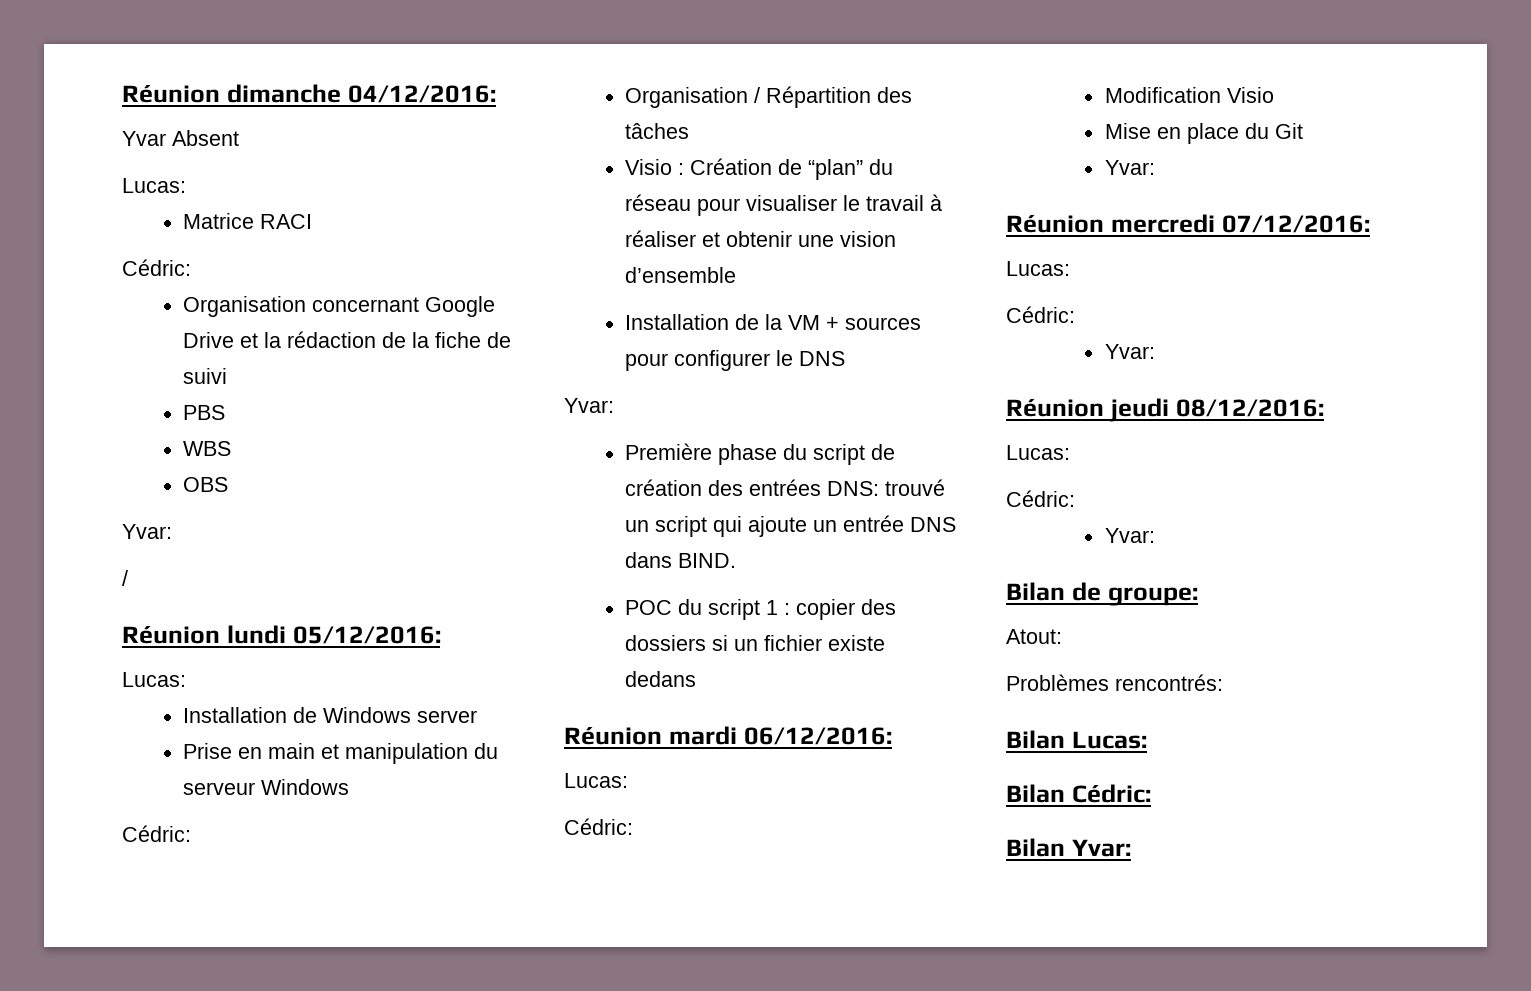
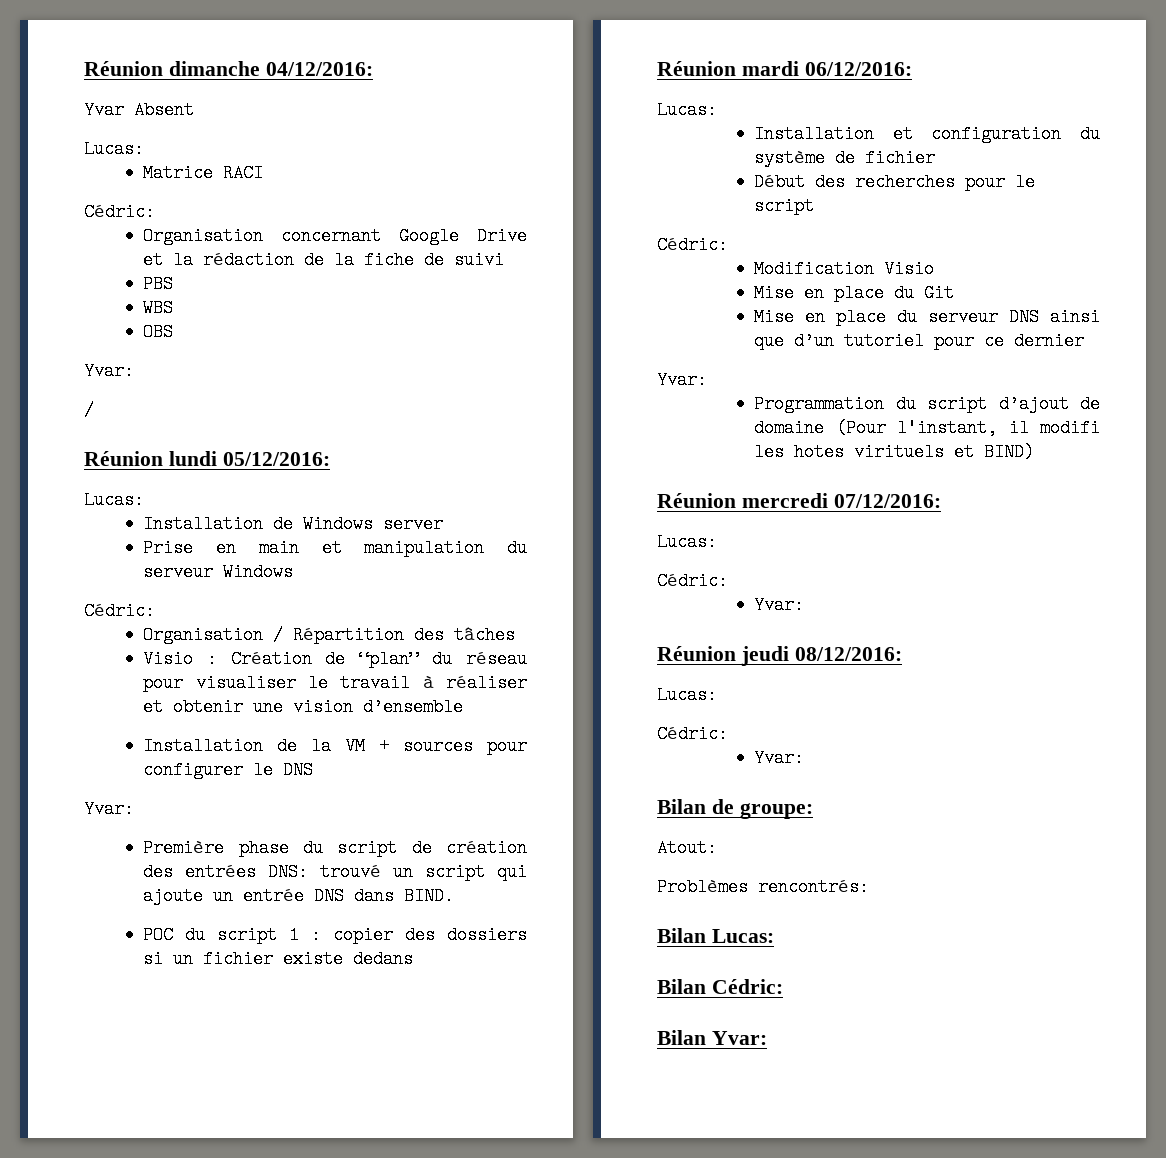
+ Installation et configuration du système de fichier
+ Début des recherches pour le script
  Mise en place du Git
+ Mise en place du serveur DNS ainsi que d’un tutoriel pour ce dernier
  Yvar:
+ Programmation du script d’ajout de domaine (Pour l'instant, il modifi les hotes virituels et BIND)

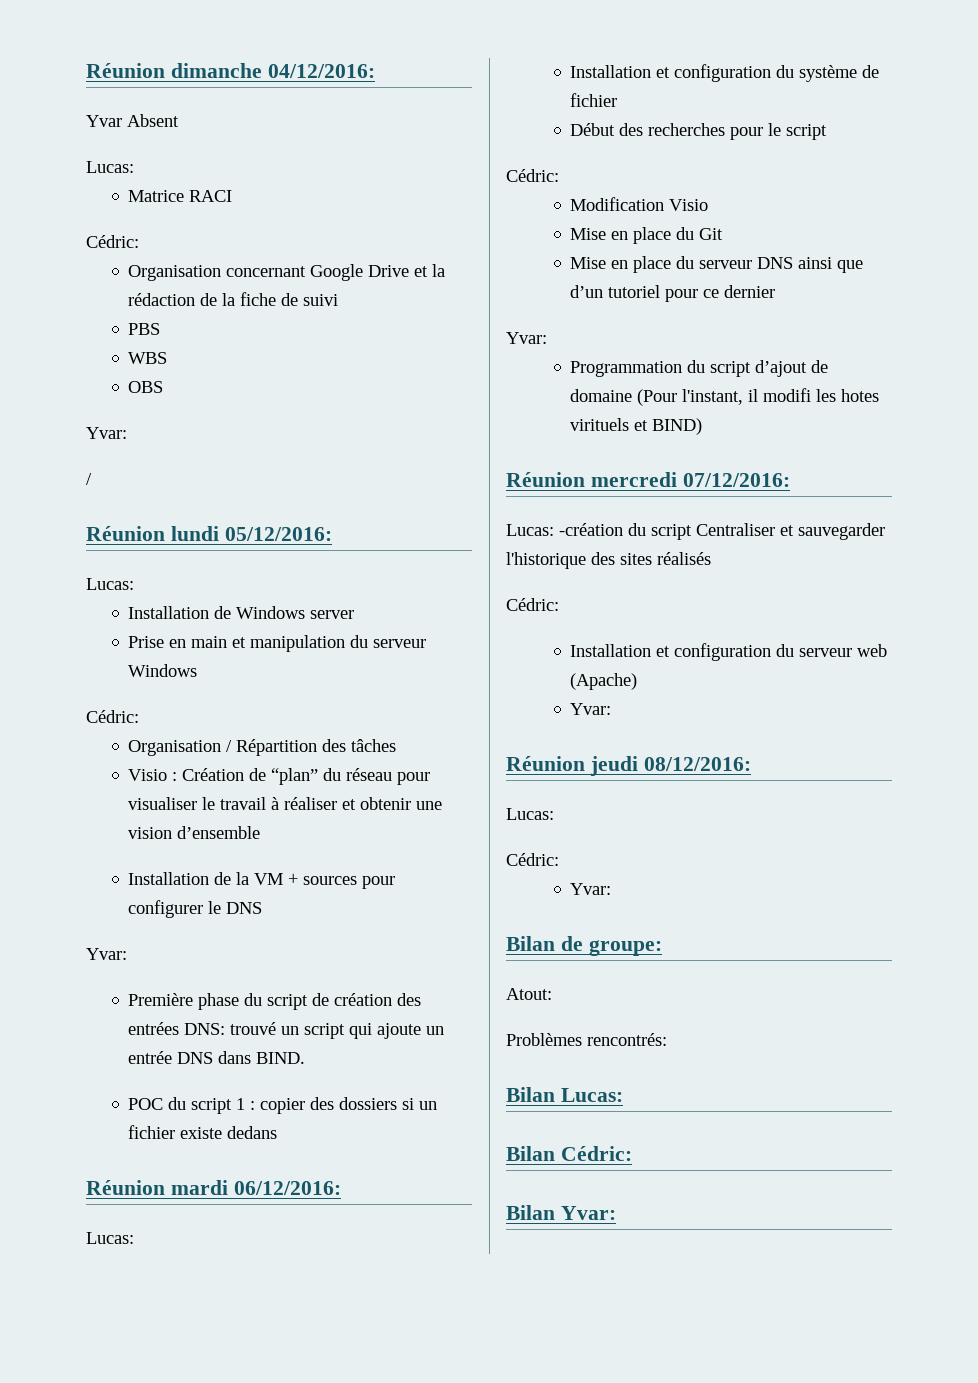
  Réunion mercredi 07/12/2016:
- Lucas:
+ Lucas: -création du script Centraliser et sauvegarder l'historique des sites réalisés
  Cédric:
+ Installation et configuration du serveur web (Apache)

